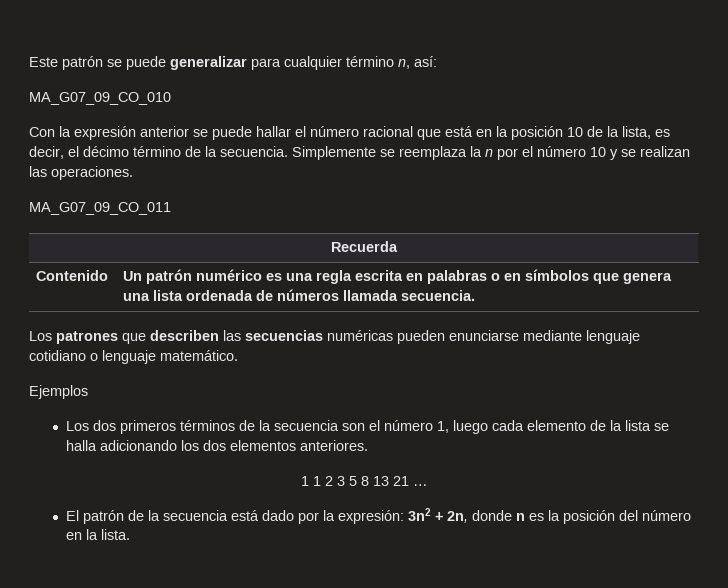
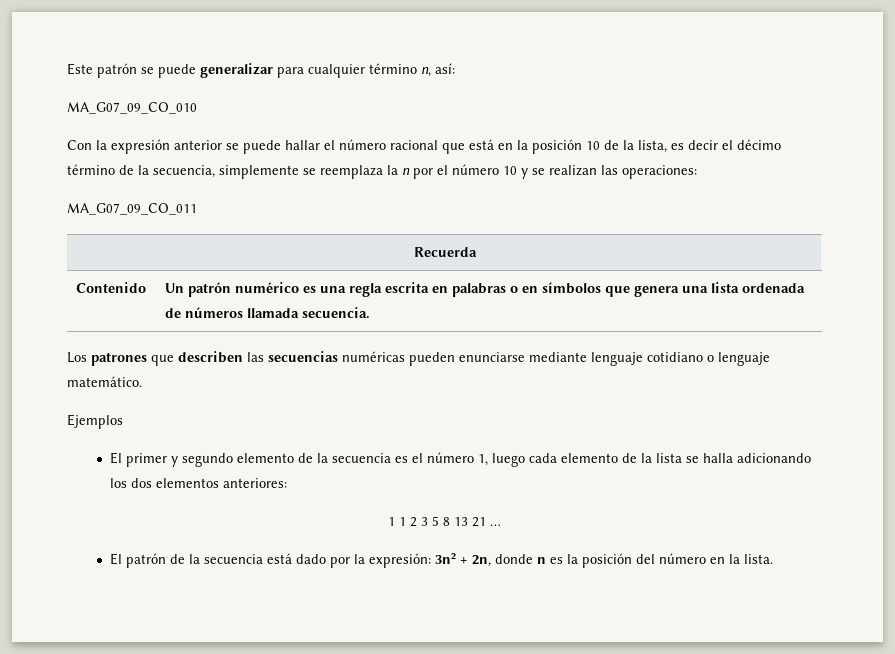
- Con la expresión anterior se puede hallar el número racional que está en la posición 10 de la lista, es decir, el décimo término de la secuencia. Simplemente se reemplaza la n por el número 10 y se realizan las operaciones.
+ Con la expresión anterior se puede hallar el número racional que está en la posición 10 de la lista, es decir el décimo término de la secuencia, simplemente se reemplaza la n por el número 10 y se realizan las operaciones:
- Los dos primeros términos de la secuencia son el número 1, luego cada elemento de la lista se halla adicionando los dos elementos anteriores.
+ El primer y segundo elemento de la secuencia es el número 1, luego cada elemento de la lista se halla adicionando los dos elementos anteriores:

